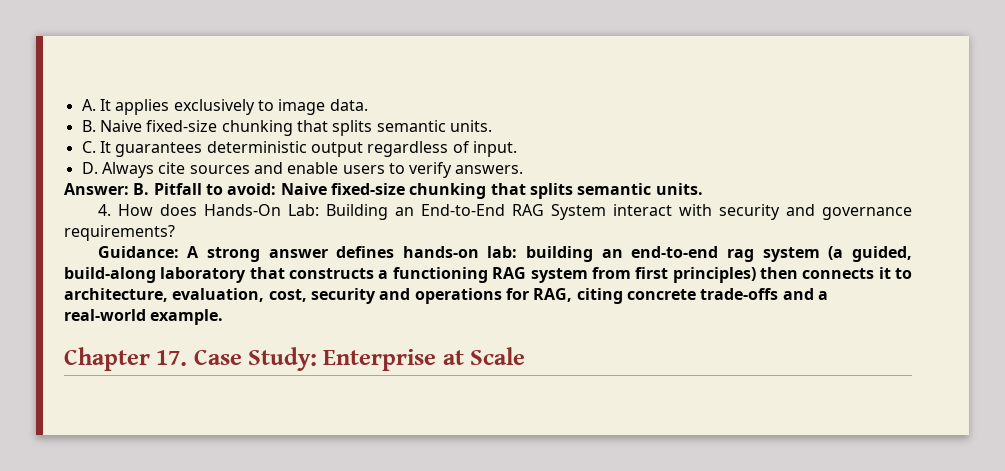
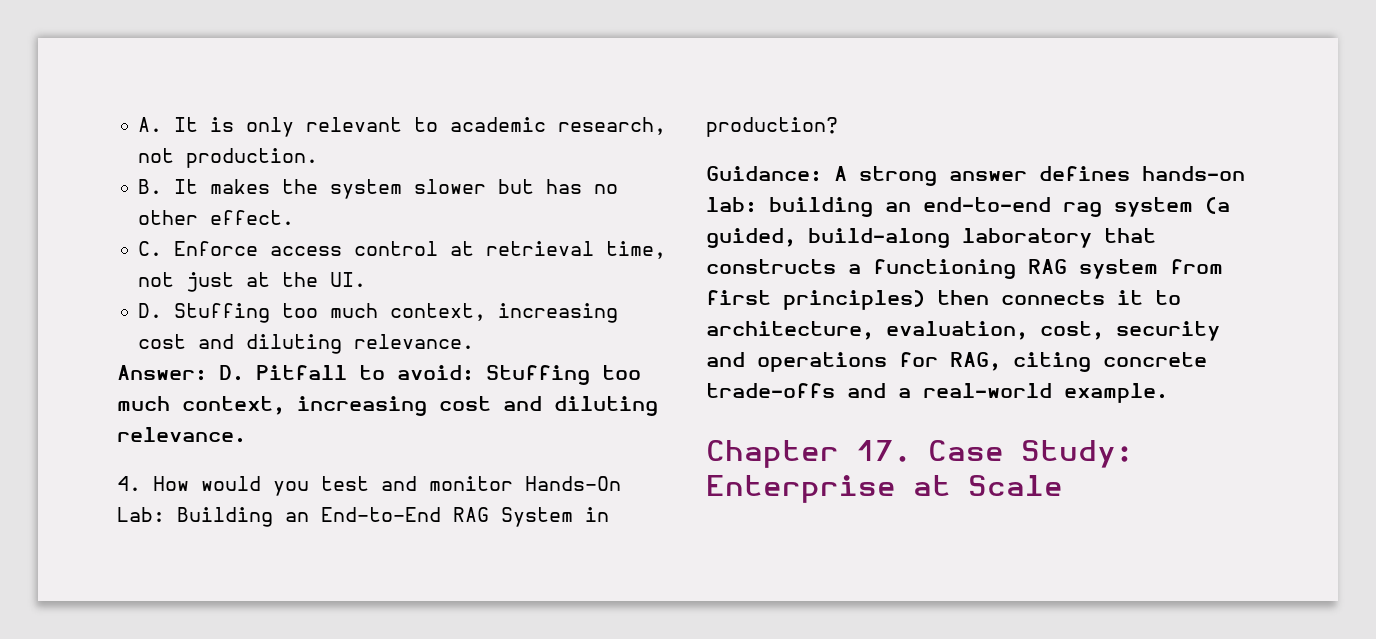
- A. It applies exclusively to image data.
- B. Naive fixed-size chunking that splits semantic units.
- C. It guarantees deterministic output regardless of input.
- D. Always cite sources and enable users to verify answers.
+ A. It is only relevant to academic research, not production.
+ B. It makes the system slower but has no other effect.
+ C. Enforce access control at retrieval time, not just at the UI.
+ D. Stuffing too much context, increasing cost and diluting relevance.
- Answer: B. Pitfall to avoid: Naive fixed-size chunking that splits semantic units.
- 4. How does Hands-On Lab: Building an End-to-End RAG System interact with security and governance requirements?
+ Answer: D. Pitfall to avoid: Stuffing too much context, increasing cost and diluting relevance.
+ 4. How would you test and monitor Hands-On Lab: Building an End-to-End RAG System in production?

